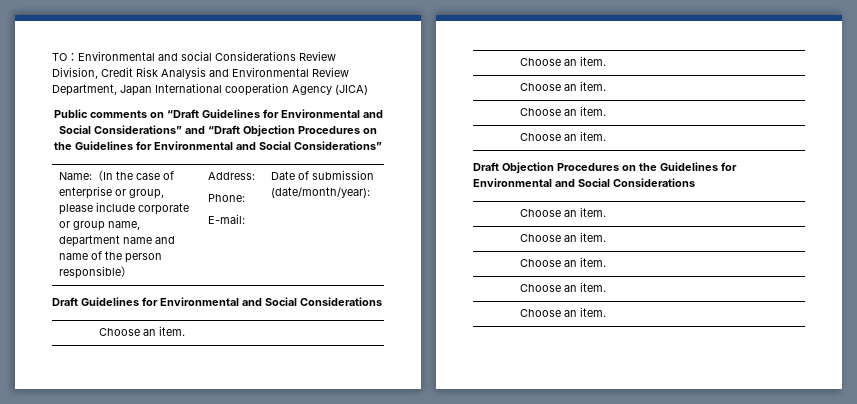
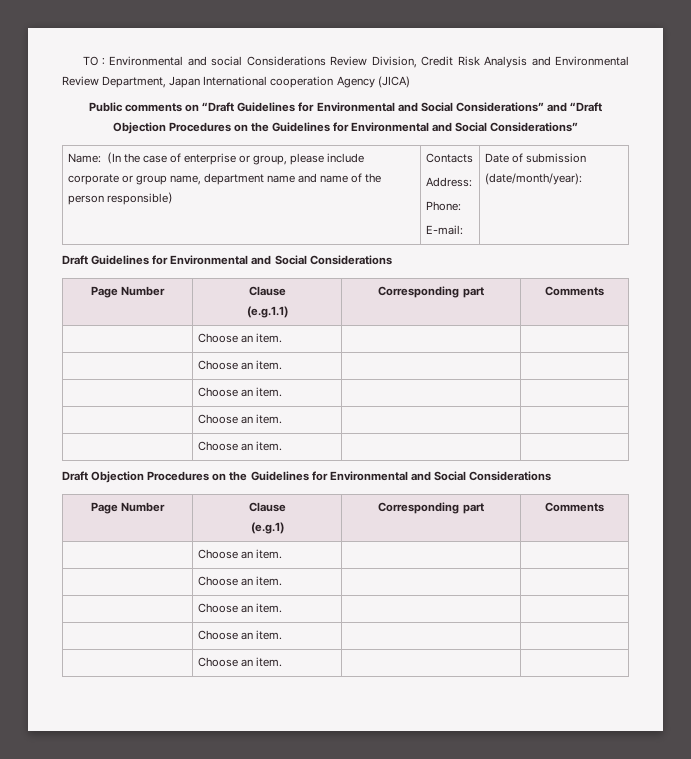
- Name:（In the case of enterprise or group, please include corporate or group name, department name and name of the person responsible） | Address:
+ Name:（In the case of enterprise or group, please include corporate or group name, department name and name of the person responsible） | Contacts
+ Address:
  Draft Guidelines for Environmental and Social Considerations
+ Page Number | Clause
+ (e.g.1.1) | Corresponding part | Comments
  Draft Objection Procedures on the Guidelines for Environmental and Social Considerations
+ Page Number | Clause
+ (e.g.1) | Corresponding part | Comments

